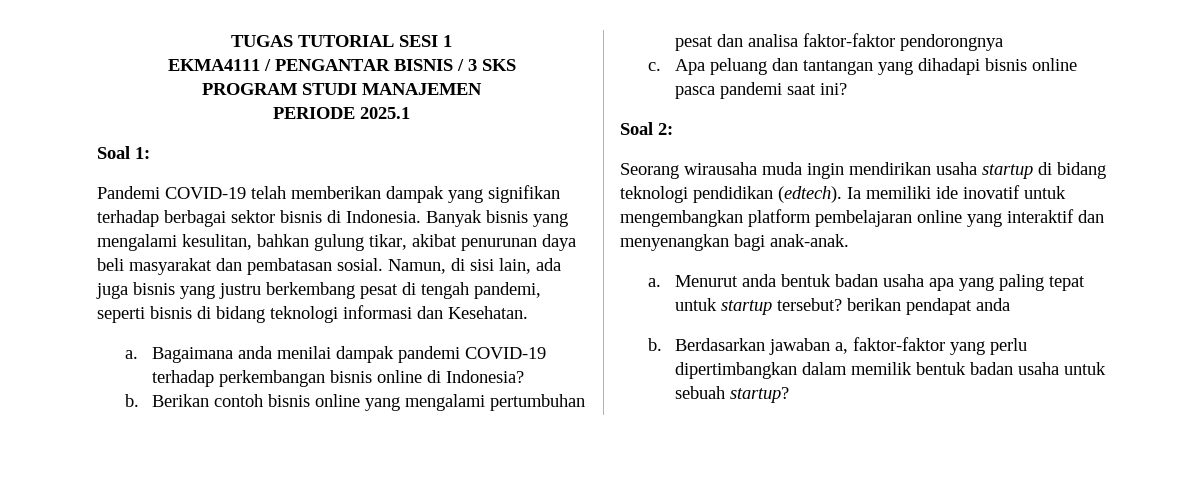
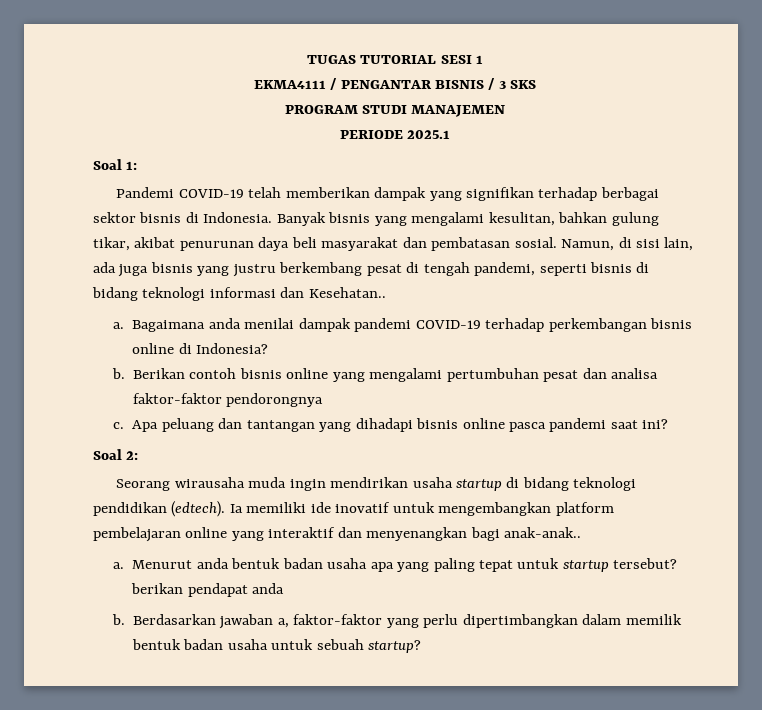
- Namun, di sisi lain, ada juga bisnis yang justru berkembang pesat di tengah pandemi, seperti bisnis di bidang teknologi informasi dan Kesehatan.
+ Namun, di sisi lain, ada juga bisnis yang justru berkembang pesat di tengah pandemi, seperti bisnis di bidang teknologi informasi dan Kesehatan..
- Ia memiliki ide inovatif untuk mengembangkan platform pembelajaran online yang interaktif dan menyenangkan bagi anak-anak.
+ Ia memiliki ide inovatif untuk mengembangkan platform pembelajaran online yang interaktif dan menyenangkan bagi anak-anak..

